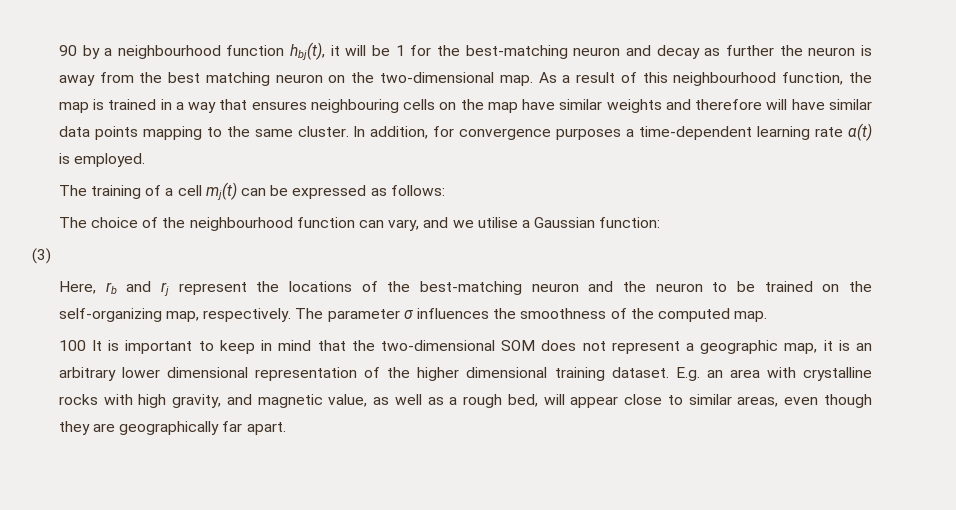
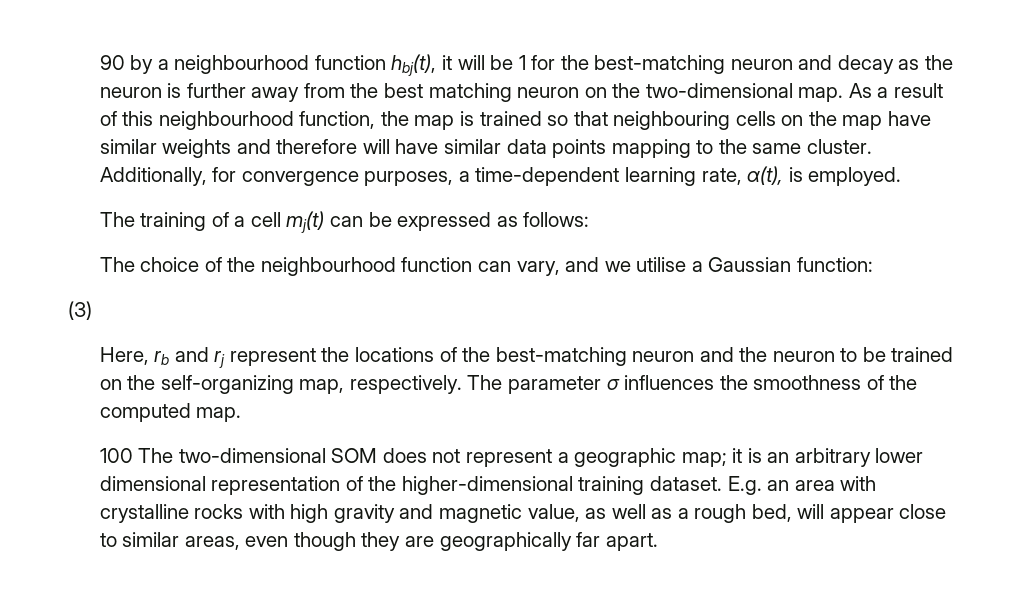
- 90 by a neighbourhood function hbj(t), it will be 1 for the best-matching neuron and decay as further the neuron is away from the best matching neuron on the two-dimensional map.
+ 90 by a neighbourhood function hbj(t), it will be 1 for the best-matching neuron and decay as the neuron is further away from the best matching neuron on the two-dimensional map.
- As a result of this neighbourhood function, the map is trained in a way that ensures neighbouring cells on the map have similar weights and therefore will have similar data points mapping to the same cluster.
+ As a result of this neighbourhood function, the map is trained so that neighbouring cells on the map have similar weights and therefore will have similar data points mapping to the same cluster.
- In addition, for convergence purposes a time-dependent learning rate α(t) is employed.
+ Additionally, for convergence purposes, a time-dependent learning rate, α(t), is employed.
- 100 It is important to keep in mind that the two-dimensional SOM does not represent a geographic map, it is an arbitrary lower dimensional representation of the higher dimensional training dataset.
+ 100 The two-dimensional SOM does not represent a geographic map; it is an arbitrary lower dimensional representation of the higher-dimensional training dataset.
- E.g. an area with crystalline rocks with high gravity, and magnetic value, as well as a rough bed, will appear close to similar areas, even though they are geographically far apart.
+ E.g. an area with crystalline rocks with high gravity and magnetic value, as well as a rough bed, will appear close to similar areas, even though they are geographically far apart.

